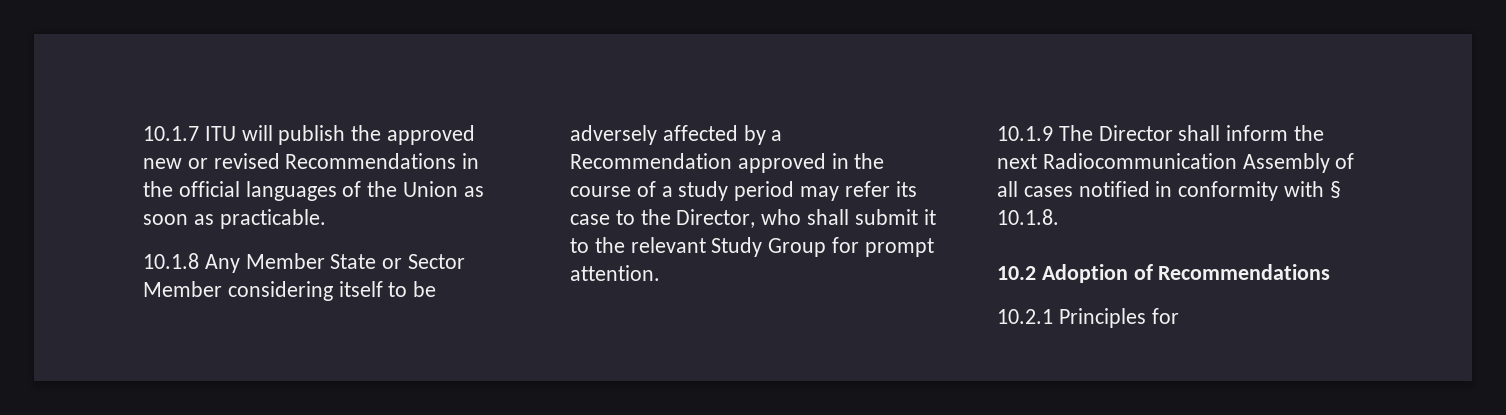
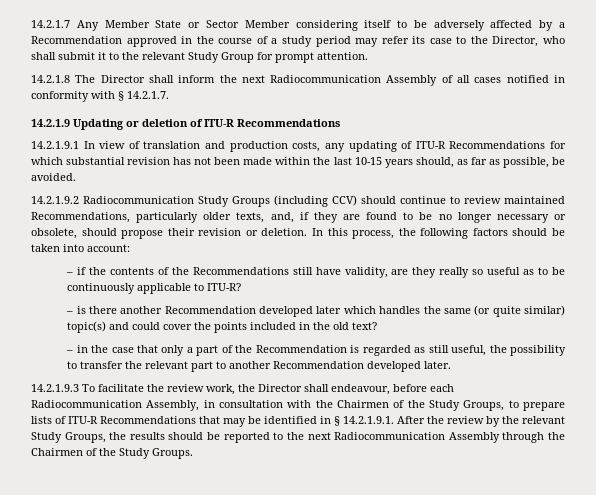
- 10.1.7 ITU will publish the approved new or revised Recommendations in the official languages of the Union as soon as practicable.
- 10.1.8 Any Member State or Sector Member considering itself to be adversely affected by a Recommendation approved in the course of a study period may refer its case to the Director, who shall submit it to the relevant Study Group for prompt attention.
+ 14.2.1.7 Any Member State or Sector Member considering itself to be adversely affected by a Recommendation approved in the course of a study period may refer its case to the Director, who shall submit it to the relevant Study Group for prompt attention.
- 10.1.9 The Director shall inform the next Radiocommunication Assembly of all cases notified in conformity with § 10.1.8.
- 10.2 Adoption of Recommendations
- 10.2.1 Principles for
+ 14.2.1.8 The Director shall inform the next Radiocommunication Assembly of all cases notified in conformity with § 14.2.1.7.
+ 14.2.1.9 Updating or deletion of ITU-R Recommendations
+ 14.2.1.9.1 In view of translation and production costs, any updating of ITU-R Recommendations for which substantial revision has not been made within the last 10-15 years should, as far as possible, be avoided.
+ 14.2.1.9.2 Radiocommunication Study Groups (including CCV) should continue to review maintained Recommendations, particularly older texts, and, if they are found to be no longer necessary or obsolete, should propose their revision or deletion. In this process, the following factors should be taken into account:
+ – if the contents of the Recommendations still have validity, are they really so useful as to be continuously applicable to ITU-R?
+ – is there another Recommendation developed later which handles the same (or quite similar) topic(s) and could cover the points included in the old text?
+ – in the case that only a part of the Recommendation is regarded as still useful, the possibility to transfer the relevant part to another Recommendation developed later.
+ 14.2.1.9.3 To facilitate the review work, the Director shall endeavour, before each Radiocommunication Assembly, in consultation with the Chairmen of the Study Groups, to prepare lists of ITU-R Recommendations that may be identified in § 14.2.1.9.1. After the review by the relevant Study Groups, the results should be reported to the next Radiocommunication Assembly through the Chairmen of the Study Groups.

